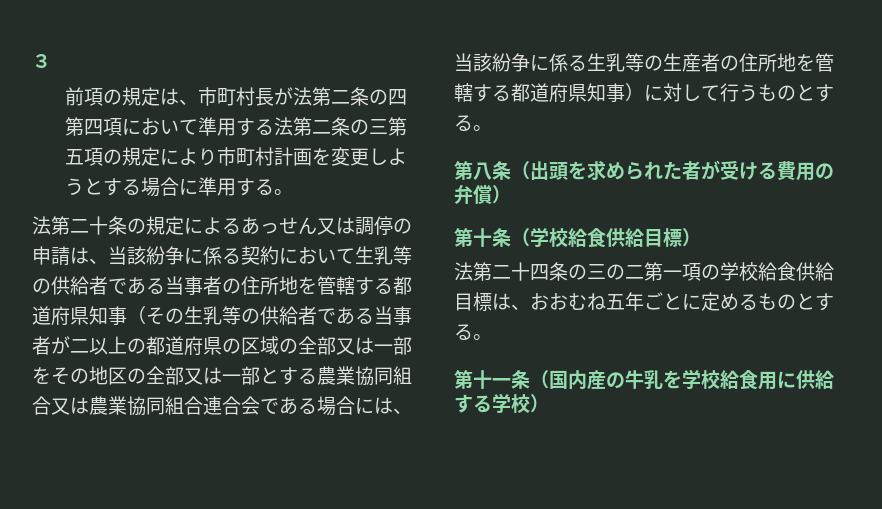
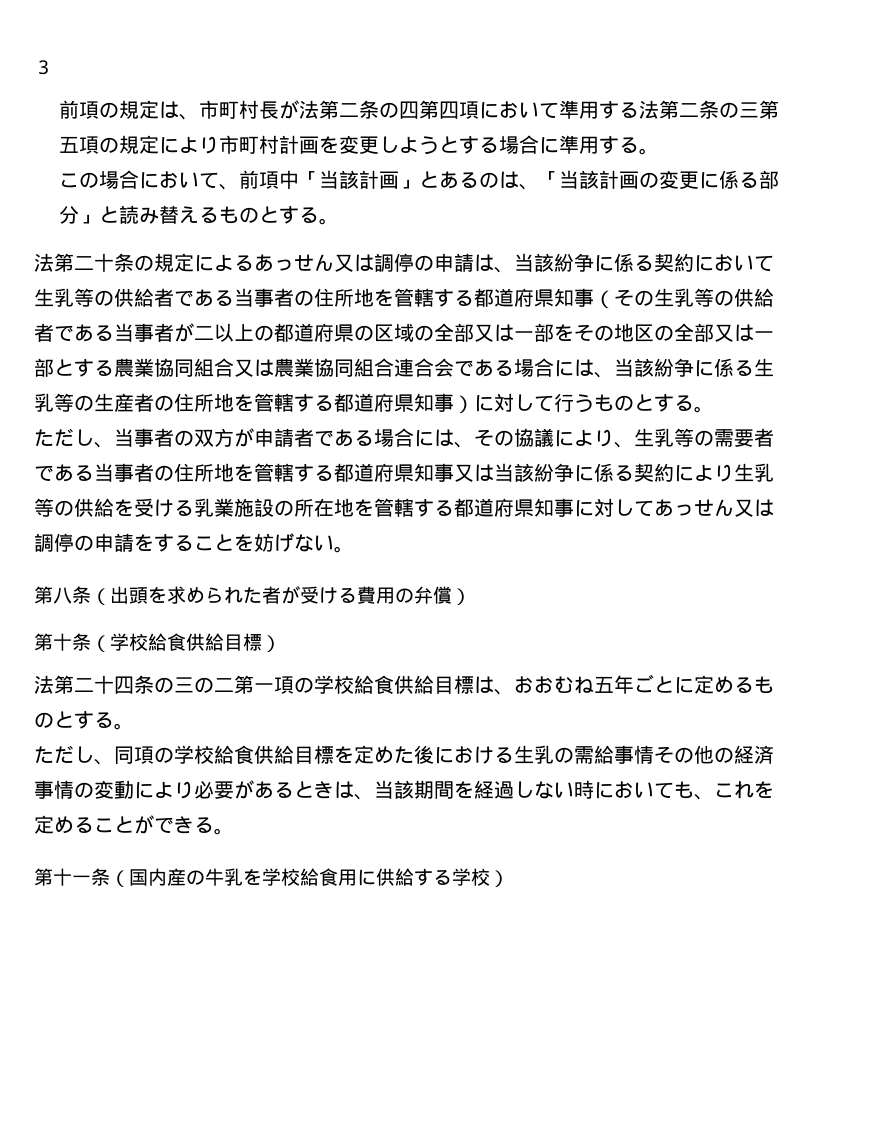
+ この場合において、前項中「当該計画」とあるのは、「当該計画の変更に係る部分」と読み替えるものとする。
+ ただし、当事者の双方が申請者である場合には、その協議により、生乳等の需要者である当事者の住所地を管轄する都道府県知事又は当該紛争に係る契約により生乳等の供給を受ける乳業施設の所在地を管轄する都道府県知事に対してあっせん又は調停の申請をすることを妨げない。
+ ただし、同項の学校給食供給目標を定めた後における生乳の需給事情その他の経済事情の変動により必要があるときは、当該期間を経過しない時においても、これを定めることができる。

